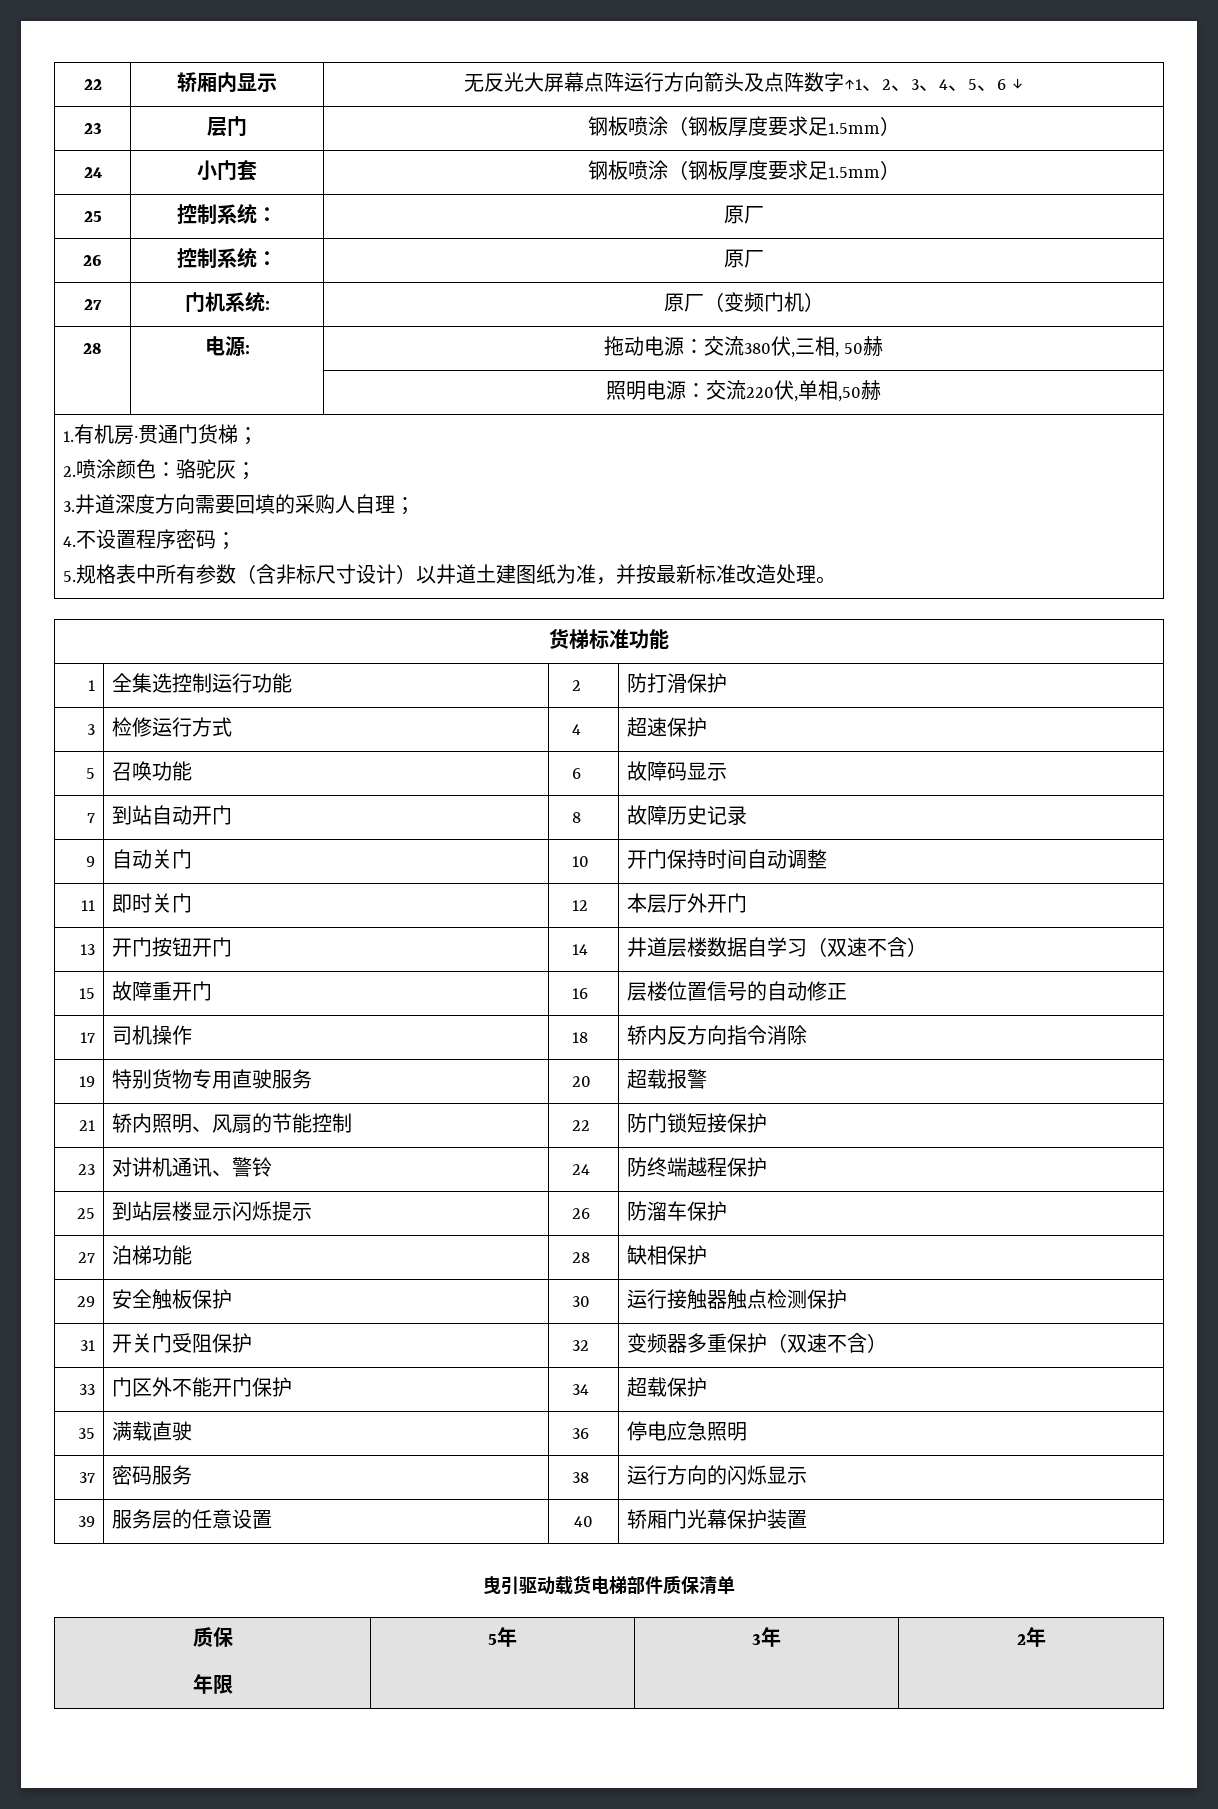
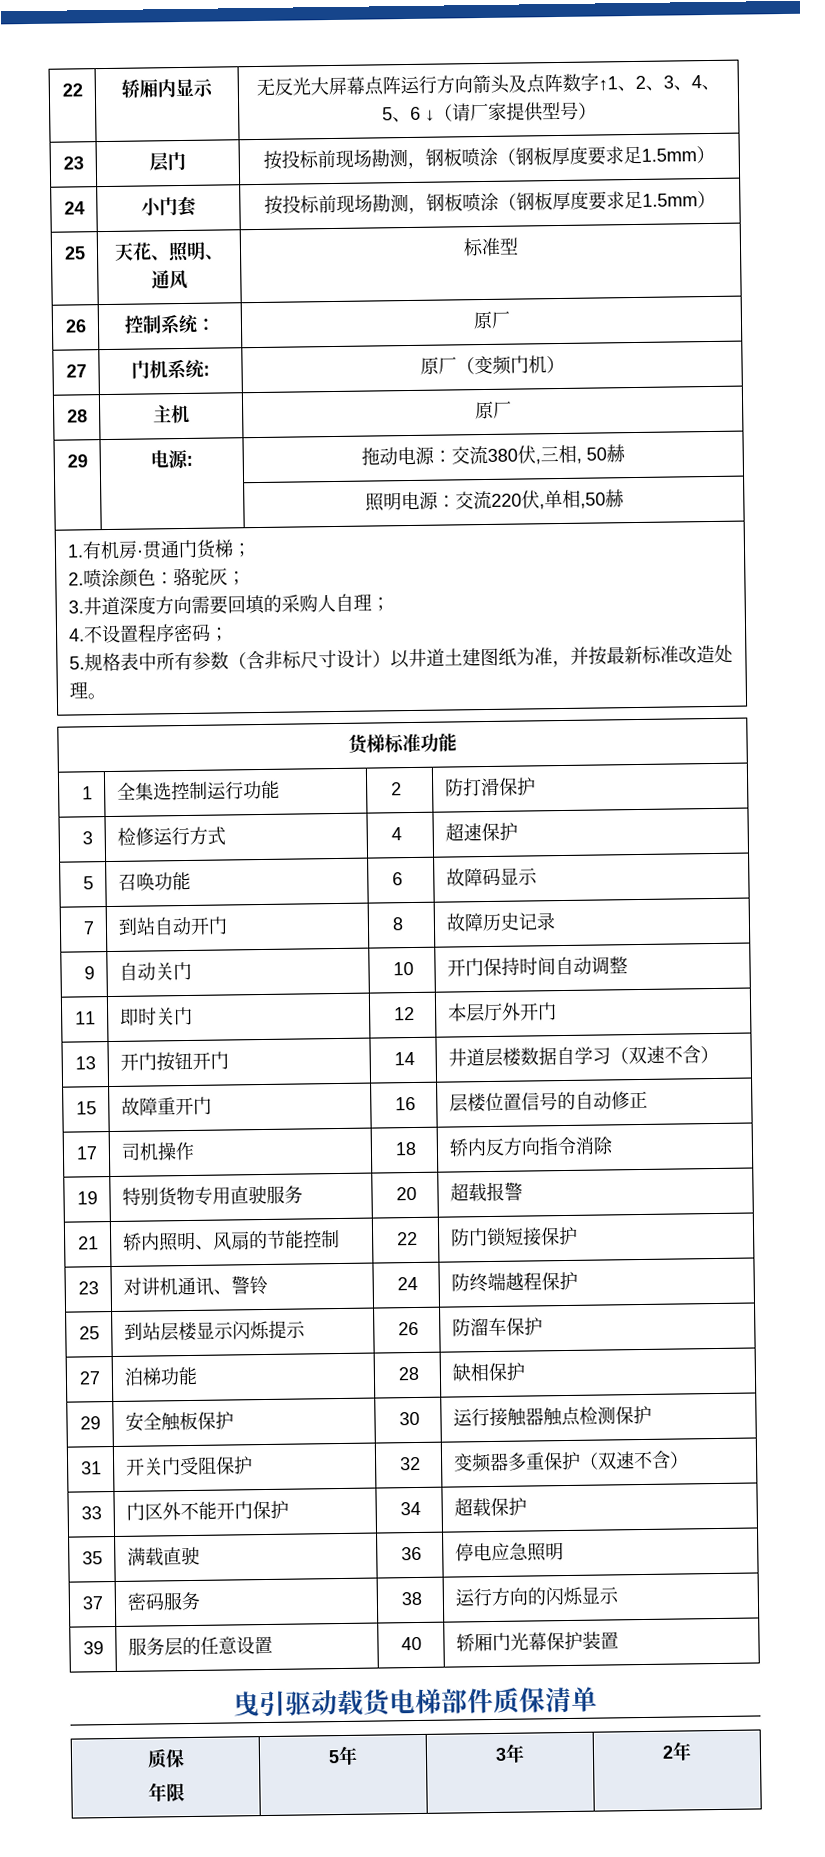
- 22 | 轿厢内显示 | 无反光大屏幕点阵运行方向箭头及点阵数字↑1、2、3、4、5、6 ↓
- 23 | 层门 | 钢板喷涂（钢板厚度要求足1.5mm）
+ 22 | 轿厢内显示 | 无反光大屏幕点阵运行方向箭头及点阵数字↑1、2、3、4、5、6 ↓（请厂家提供型号）
+ 23 | 层门 | 按投标前现场勘测，钢板喷涂（钢板厚度要求足1.5mm）
- 24 | 小门套 | 钢板喷涂（钢板厚度要求足1.5mm）
+ 24 | 小门套 | 按投标前现场勘测，钢板喷涂（钢板厚度要求足1.5mm）
- 25 | 控制系统： | 原厂
+ 25 | 天花、照明、通风 | 标准型
- 28 | 电源: | 拖动电源：交流380伏,三相, 50赫
+ 28 | 主机 | 原厂
+ 29 | 电源: | 拖动电源：交流380伏,三相, 50赫

